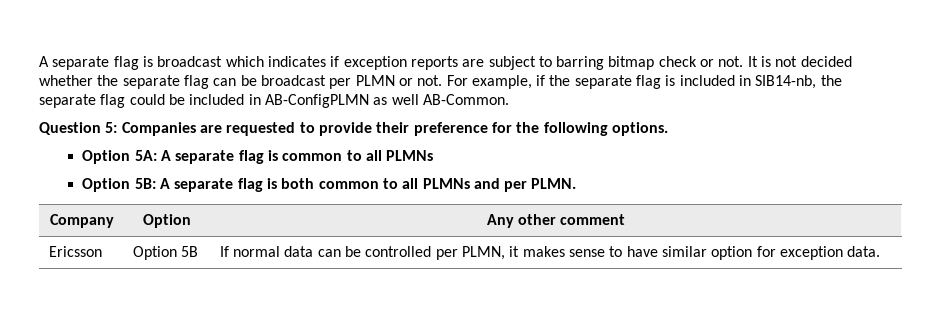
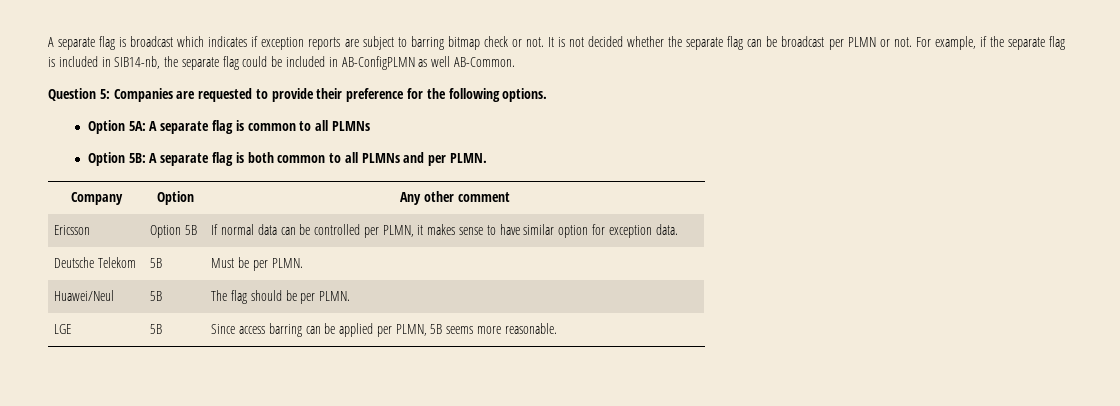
+ Deutsche Telekom | 5B | Must be per PLMN.
+ Huawei/Neul | 5B | The flag should be per PLMN.
+ LGE | 5B | Since access barring can be applied per PLMN, 5B seems more reasonable.

